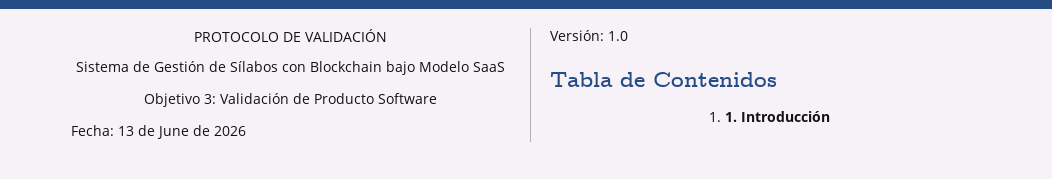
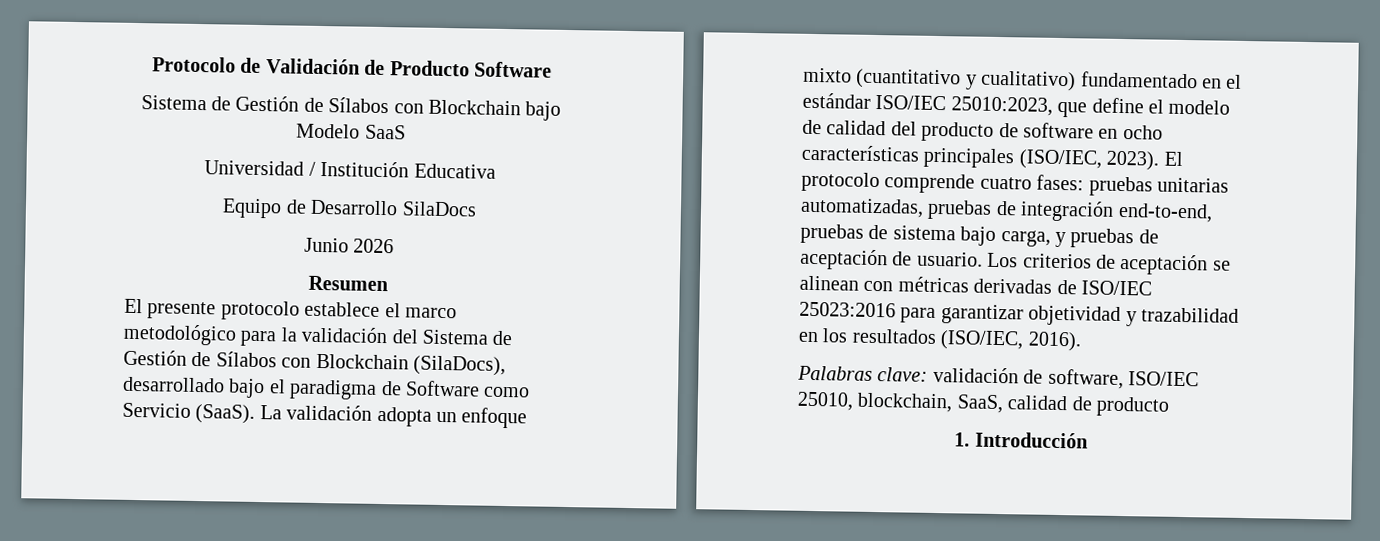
- PROTOCOLO DE VALIDACIÓN
+ Protocolo de Validación de Producto Software
- Objetivo 3: Validación de Producto Software
- Fecha: 13 de June de 2026
- Versión: 1.0
- Tabla de Contenidos
- 1. 1. Introducción
+ Universidad / Institución Educativa
+ Equipo de Desarrollo SilaDocs
+ Junio 2026
+ Resumen
+ El presente protocolo establece el marco metodológico para la validación del Sistema de Gestión de Sílabos con Blockchain (SilaDocs), desarrollado bajo el paradigma de Software como Servicio (SaaS). La validación adopta un enfoque mixto (cuantitativo y cualitativo) fundamentado en el estándar ISO/IEC 25010:2023, que define el modelo de calidad del producto de software en ocho características principales (ISO/IEC, 2023). El protocolo comprende cuatro fases: pruebas unitarias automatizadas, pruebas de integración end-to-end, pruebas de sistema bajo carga, y pruebas de aceptación de usuario. Los criterios de aceptación se alinean con métricas derivadas de ISO/IEC 25023:2016 para garantizar objetividad y trazabilidad en los resultados (ISO/IEC, 2016).
+ Palabras clave: validación de software, ISO/IEC 25010, blockchain, SaaS, calidad de producto
+ 1. Introducción

